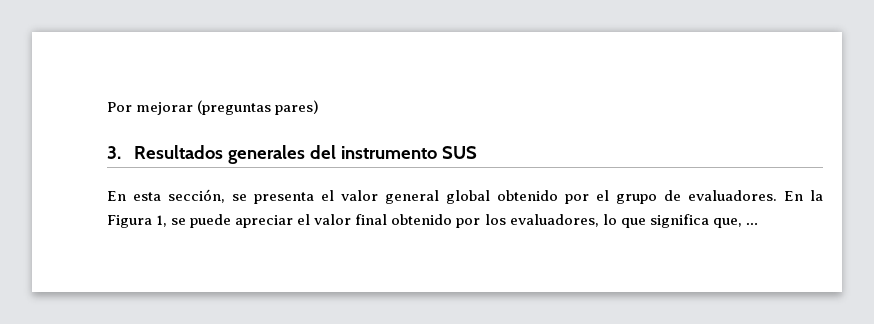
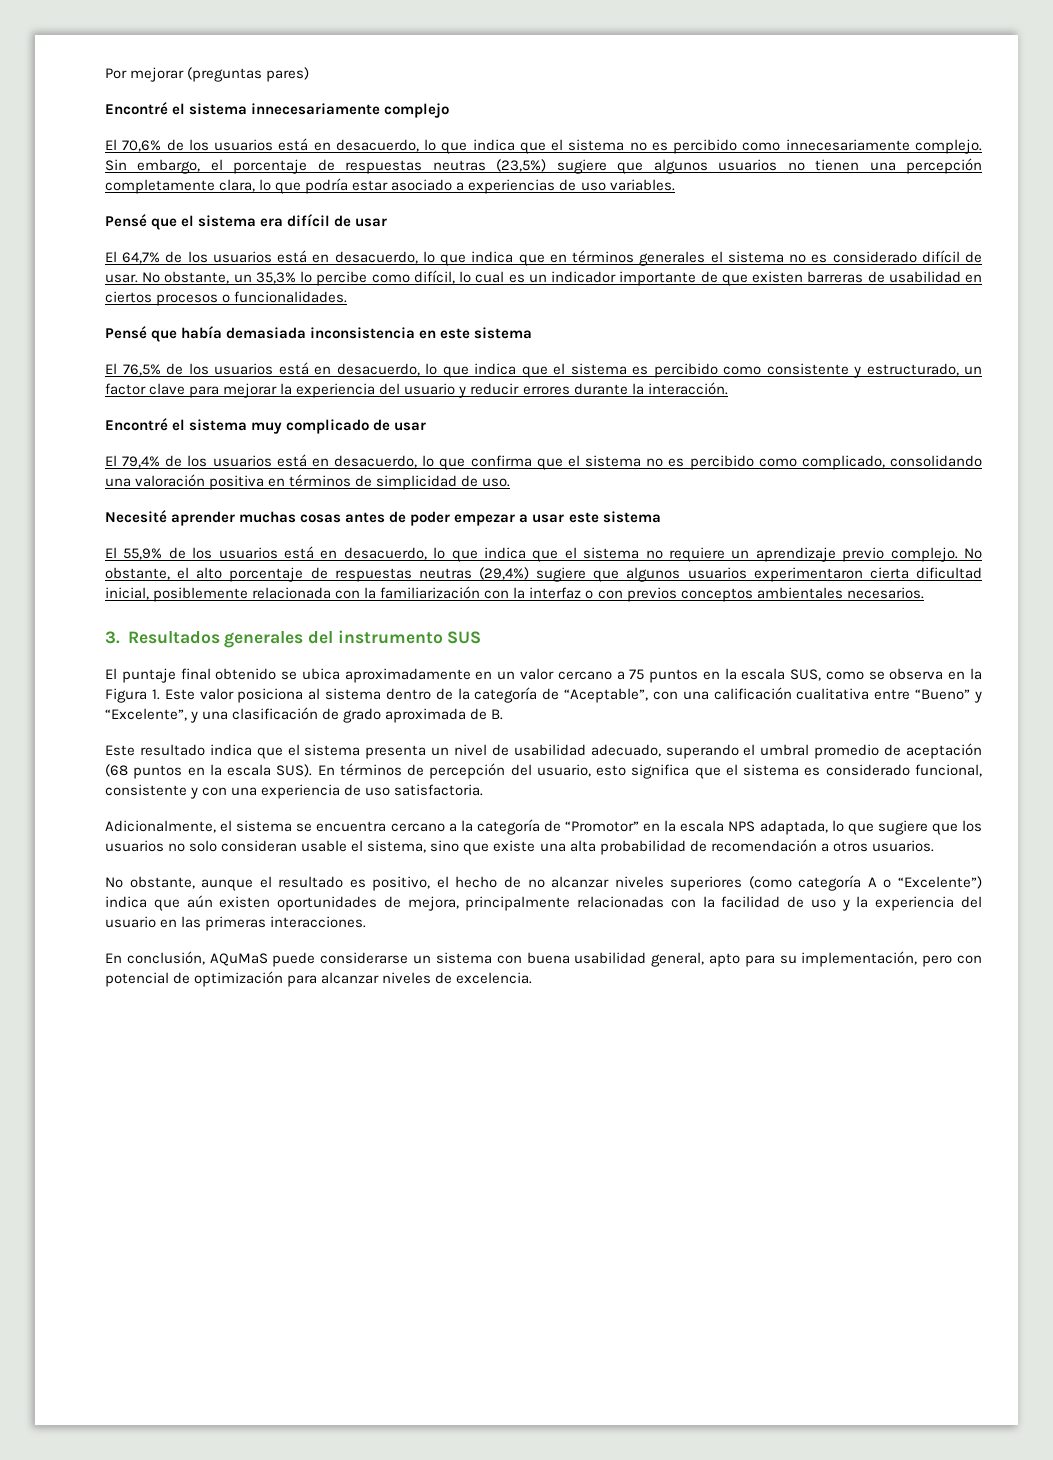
+ Encontré el sistema innecesariamente complejo
+ El 70,6% de los usuarios está en desacuerdo, lo que indica que el sistema no es percibido como innecesariamente complejo. Sin embargo, el porcentaje de respuestas neutras (23,5%) sugiere que algunos usuarios no tienen una percepción completamente clara, lo que podría estar asociado a experiencias de uso variables.
+ Pensé que el sistema era difícil de usar
+ El 64,7% de los usuarios está en desacuerdo, lo que indica que en términos generales el sistema no es considerado difícil de usar. No obstante, un 35,3% lo percibe como difícil, lo cual es un indicador importante de que existen barreras de usabilidad en ciertos procesos o funcionalidades.
+ Pensé que había demasiada inconsistencia en este sistema
+ El 76,5% de los usuarios está en desacuerdo, lo que indica que el sistema es percibido como consistente y estructurado, un factor clave para mejorar la experiencia del usuario y reducir errores durante la interacción.
+ Encontré el sistema muy complicado de usar
+ El 79,4% de los usuarios está en desacuerdo, lo que confirma que el sistema no es percibido como complicado, consolidando una valoración positiva en términos de simplicidad de uso.
+ Necesité aprender muchas cosas antes de poder empezar a usar este sistema
+ El 55,9% de los usuarios está en desacuerdo, lo que indica que el sistema no requiere un aprendizaje previo complejo. No obstante, el alto porcentaje de respuestas neutras (29,4%) sugiere que algunos usuarios experimentaron cierta dificultad inicial, posiblemente relacionada con la familiarización con la interfaz o con previos conceptos ambientales necesarios.
- En esta sección, se presenta el valor general global obtenido por el grupo de evaluadores. En la Figura 1, se puede apreciar el valor final obtenido por los evaluadores, lo que significa que, …
+ El puntaje final obtenido se ubica aproximadamente en un valor cercano a 75 puntos en la escala SUS, como se observa en la Figura 1. Este valor posiciona al sistema dentro de la categoría de “Aceptable”, con una calificación cualitativa entre “Bueno” y “Excelente”, y una clasificación de grado aproximada de B.
+ Este resultado indica que el sistema presenta un nivel de usabilidad adecuado, superando el umbral promedio de aceptación (68 puntos en la escala SUS). En términos de percepción del usuario, esto significa que el sistema es considerado funcional, consistente y con una experiencia de uso satisfactoria.
+ Adicionalmente, el sistema se encuentra cercano a la categoría de “Promotor” en la escala NPS adaptada, lo que sugiere que los usuarios no solo consideran usable el sistema, sino que existe una alta probabilidad de recomendación a otros usuarios.
+ No obstante, aunque el resultado es positivo, el hecho de no alcanzar niveles superiores (como categoría A o “Excelente”) indica que aún existen oportunidades de mejora, principalmente relacionadas con la facilidad de uso y la experiencia del usuario en las primeras interacciones.
+ En conclusión, AQuMaS puede considerarse un sistema con buena usabilidad general, apto para su implementación, pero con potencial de optimización para alcanzar niveles de excelencia.

